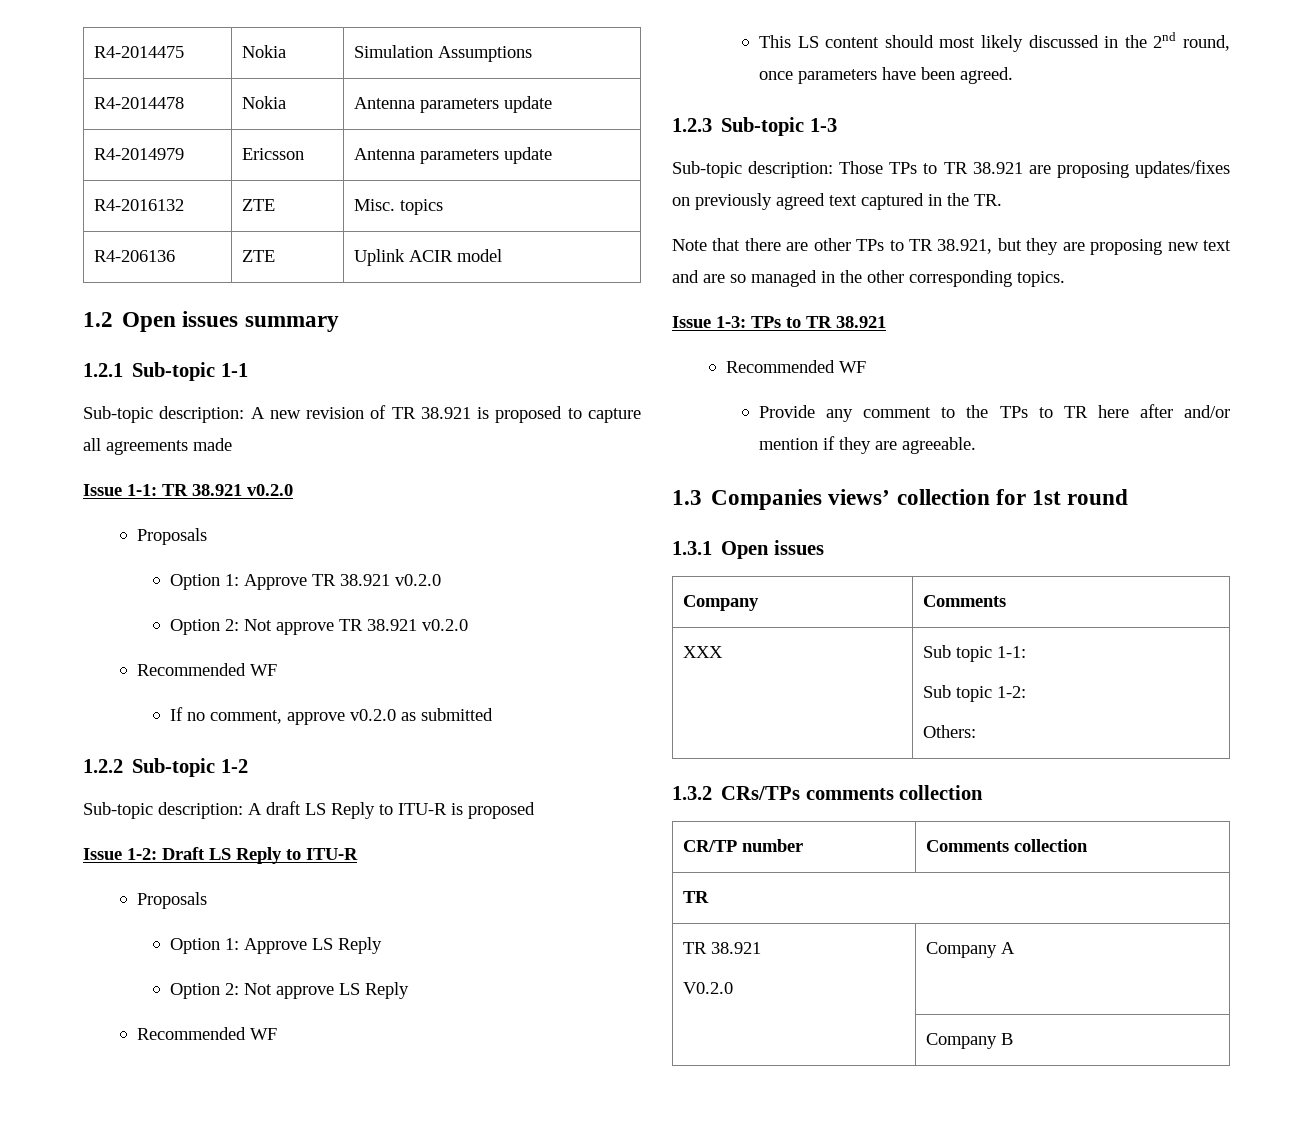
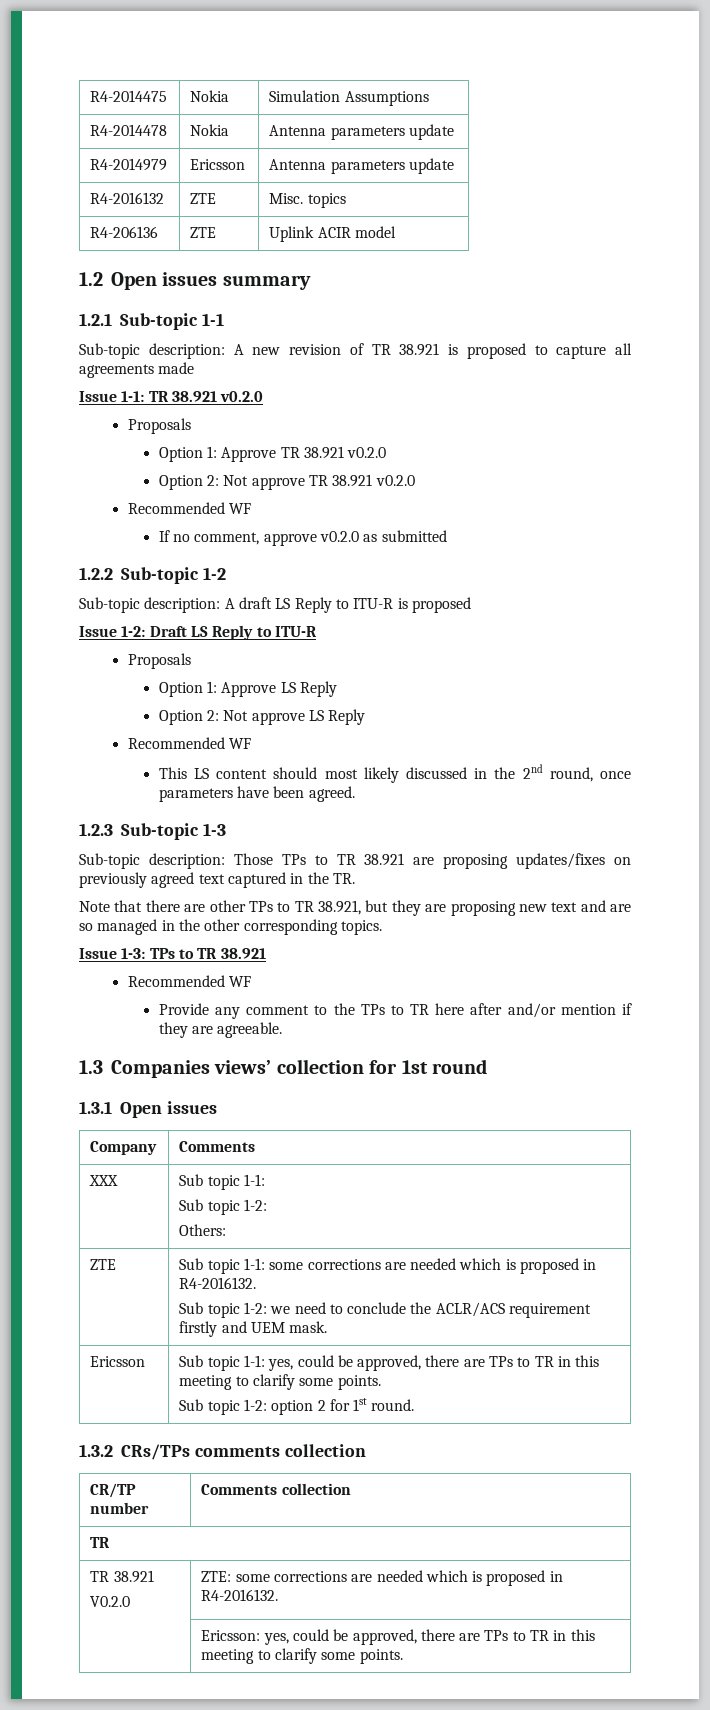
+ ZTE | Sub topic 1-1: some corrections are needed which is proposed in R4-2016132.
+ Sub topic 1-2: we need to conclude the ACLR/ACS requirement firstly and UEM mask.
+ Ericsson | Sub topic 1-1: yes, could be approved, there are TPs to TR in this meeting to clarify some points.
+ Sub topic 1-2: option 2 for 1st round.
  CR/TP number | Comments collection
  TR
  TR 38.921
- V0.2.0 | Company A
- | Company B
+ V0.2.0 | ZTE: some corrections are needed which is proposed in R4-2016132.
+ | Ericsson: yes, could be approved, there are TPs to TR in this meeting to clarify some points.

